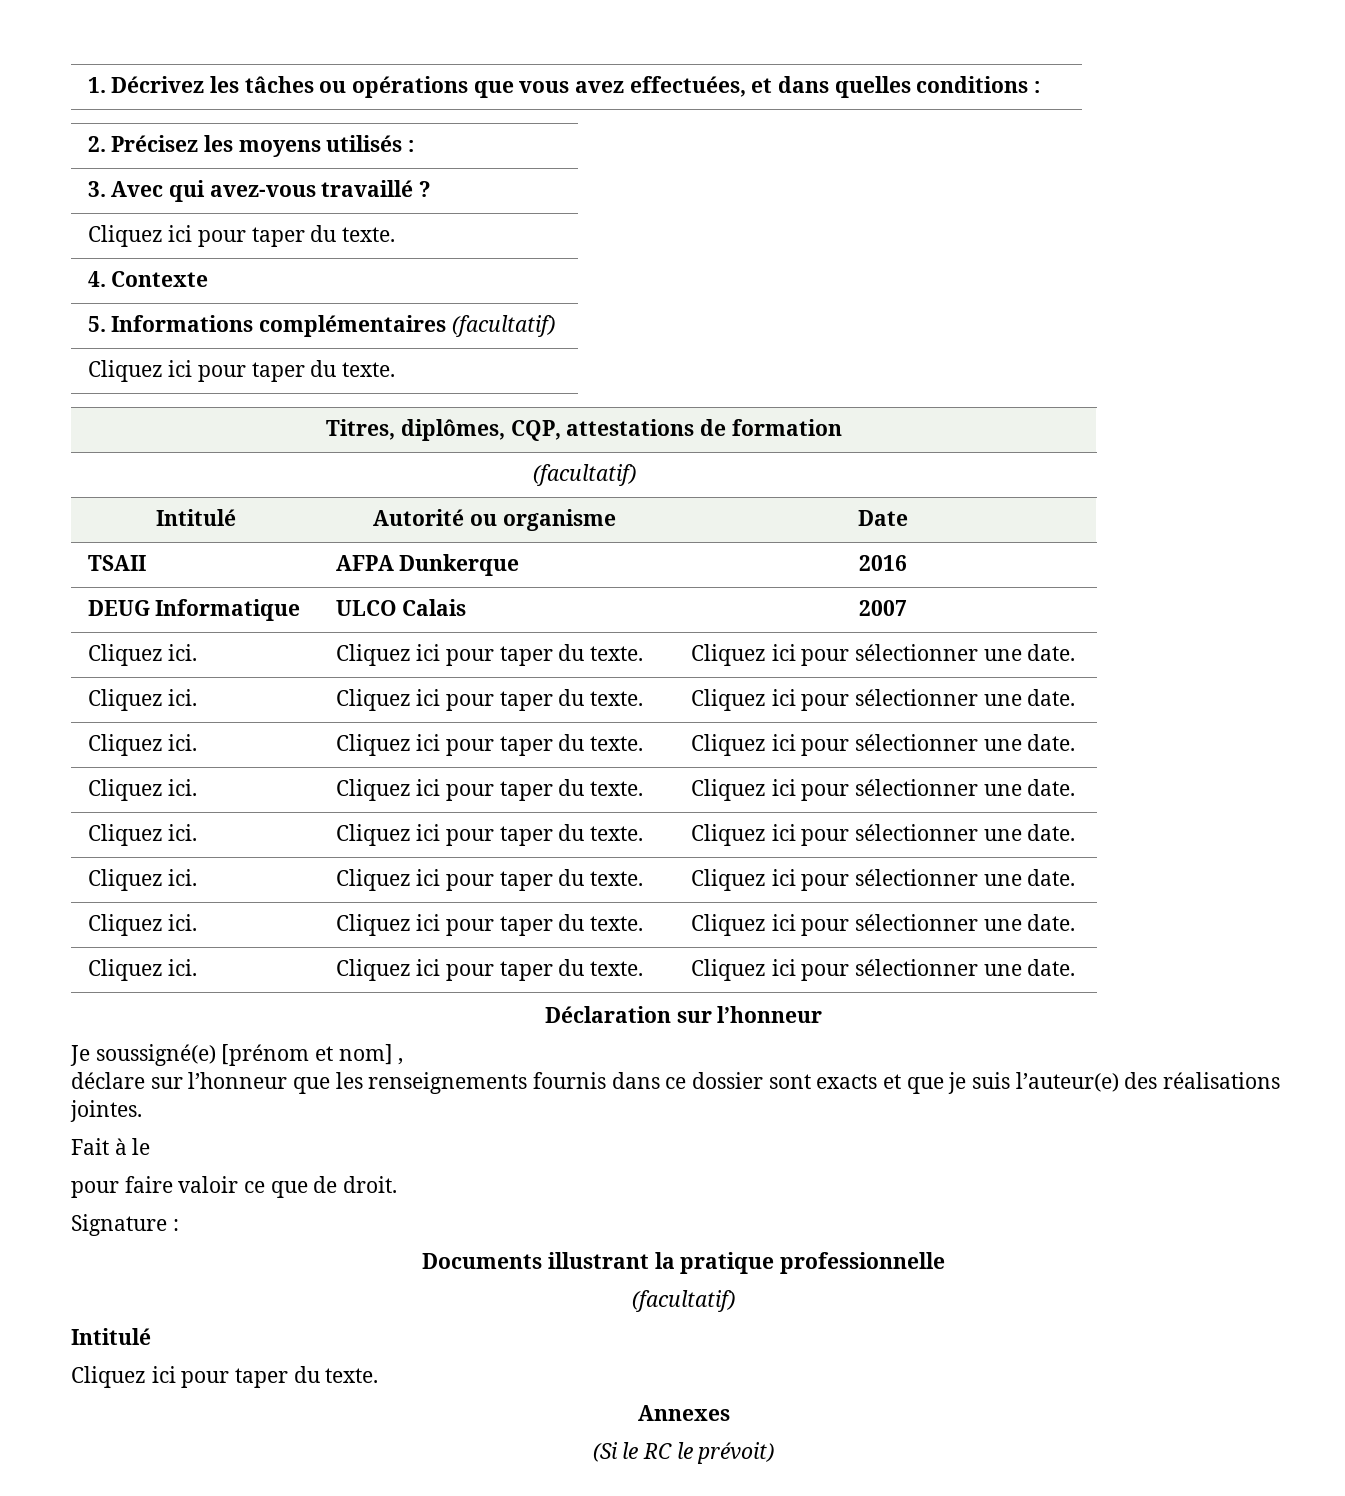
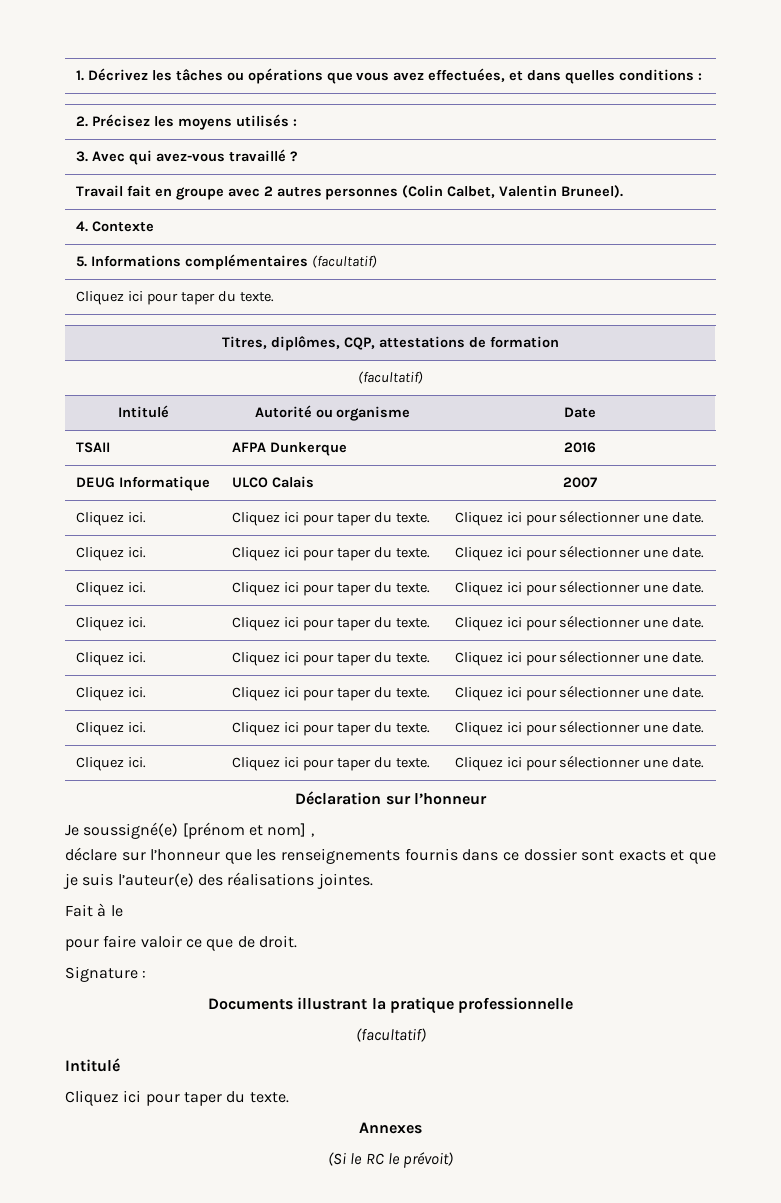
  3. Avec qui avez-vous travaillé ?
- Cliquez ici pour taper du texte.
+ Travail fait en groupe avec 2 autres personnes (Colin Calbet, Valentin Bruneel).

